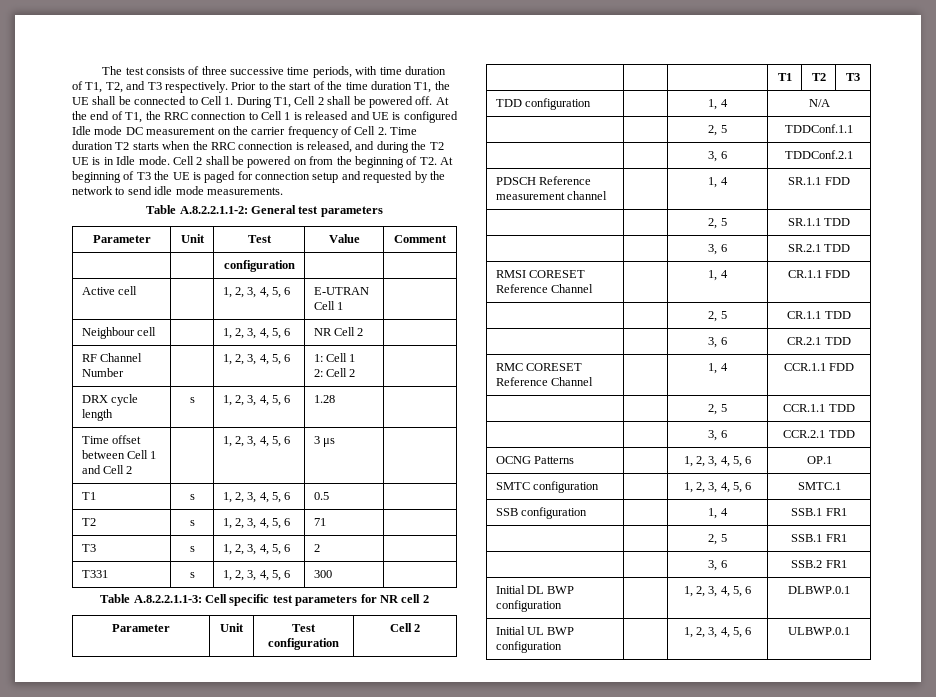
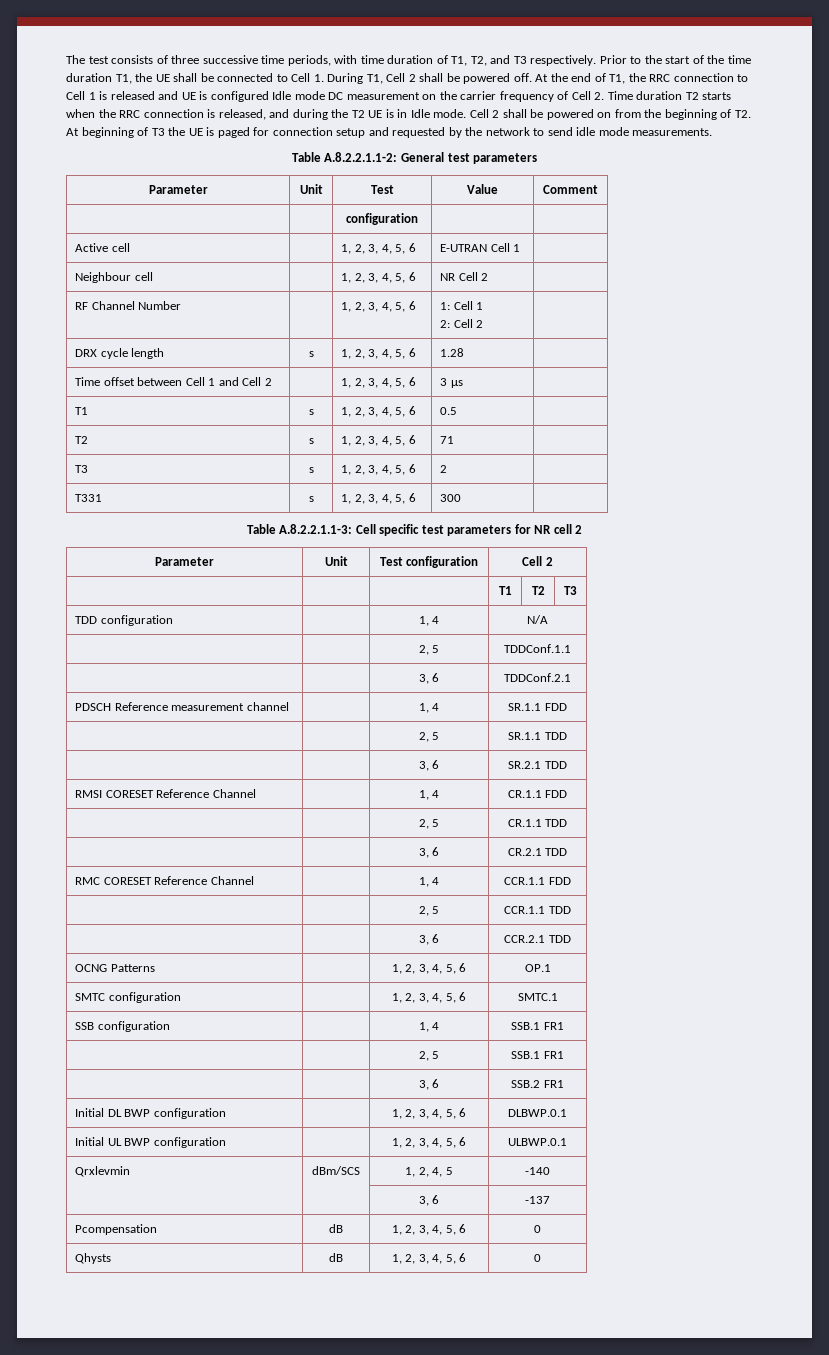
+ Qrxlevmin | dBm/SCS | 1, 2, 4, 5 | -140
+ | | 3, 6 | -137
+ Pcompensation | dB | 1, 2, 3, 4, 5, 6 | 0
+ Qhysts | dB | 1, 2, 3, 4, 5, 6 | 0

